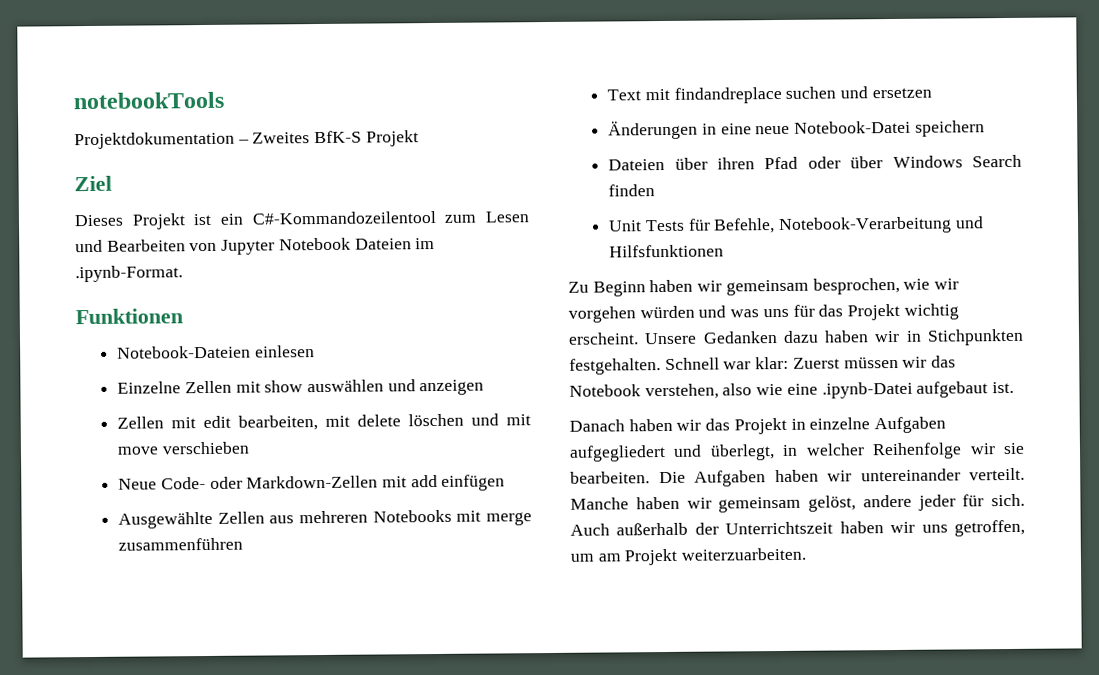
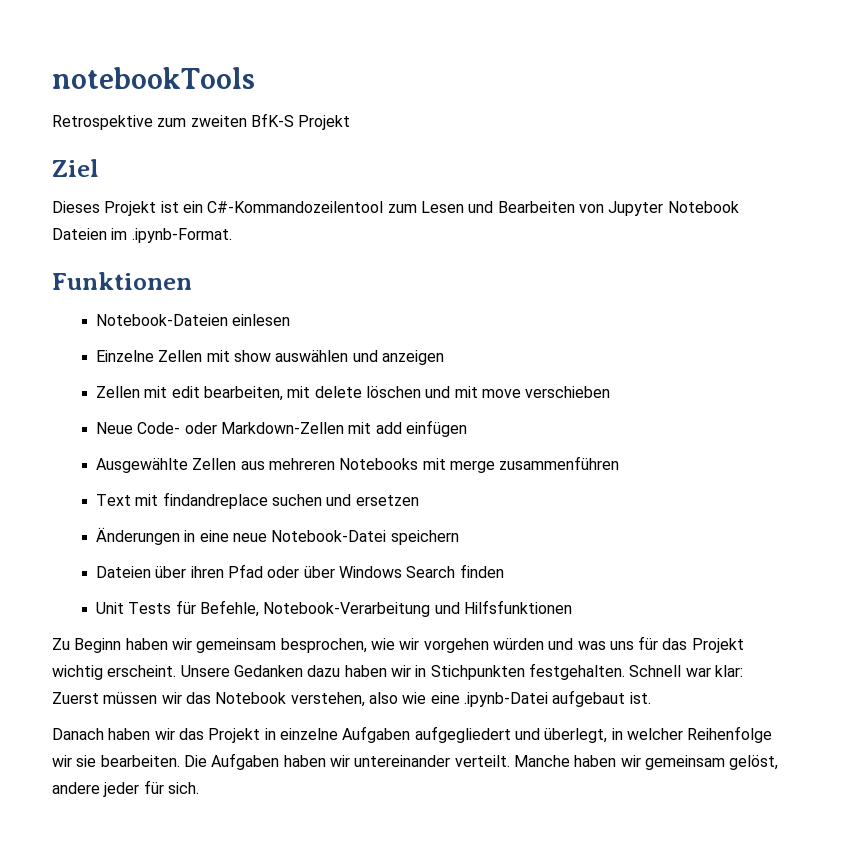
- Projektdokumentation – Zweites BfK-S Projekt
+ Retrospektive zum zweiten BfK-S Projekt
- Auch außerhalb der Unterrichtszeit haben wir uns getroffen, um am Projekt weiterzuarbeiten.

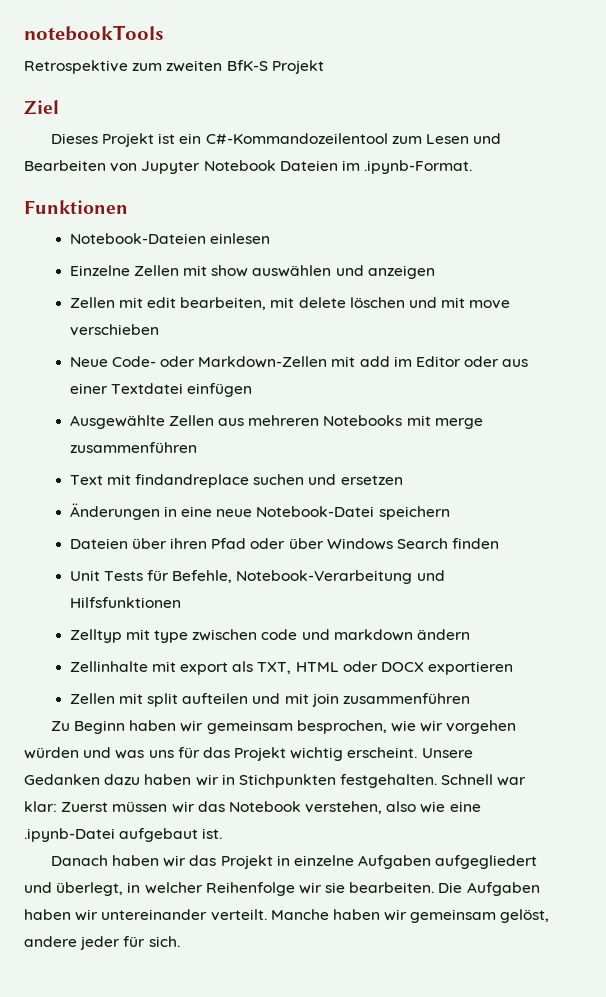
- Neue Code- oder Markdown-Zellen mit add einfügen
+ Neue Code- oder Markdown-Zellen mit add im Editor oder aus einer Textdatei einfügen
+ Zelltyp mit type zwischen code und markdown ändern
+ Zellinhalte mit export als TXT, HTML oder DOCX exportieren
+ Zellen mit split aufteilen und mit join zusammenführen

